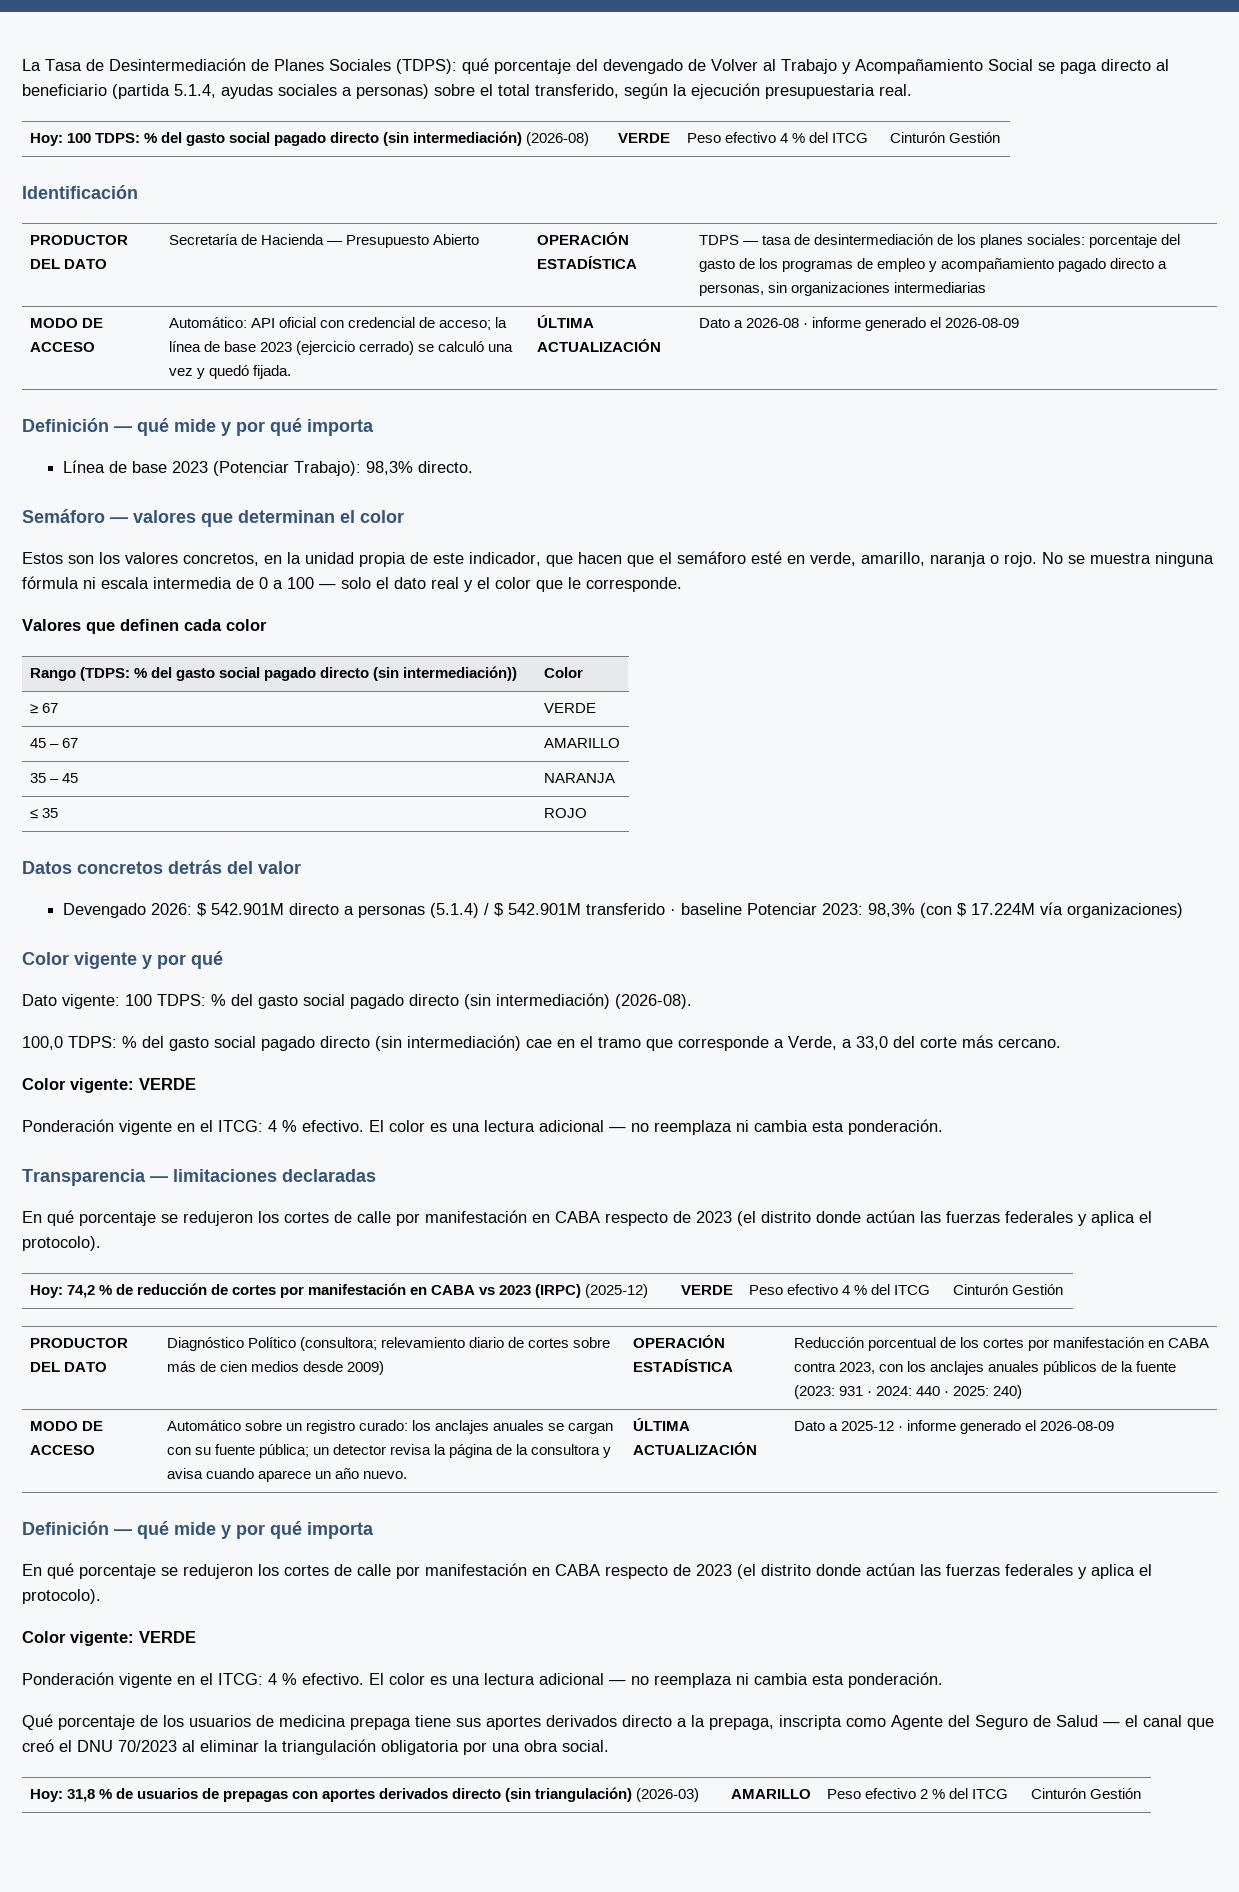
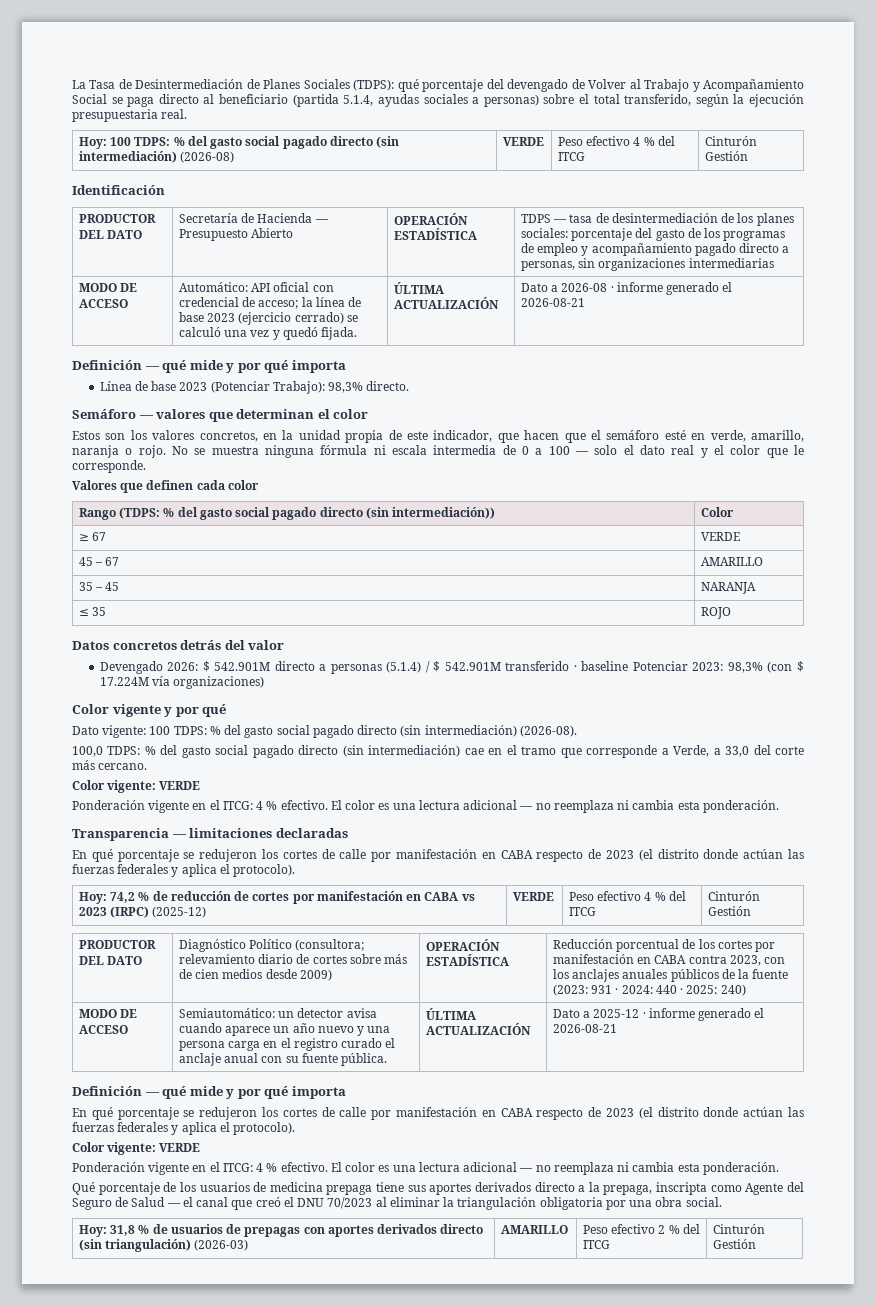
- MODO DE ACCESO | Automático: API oficial con credencial de acceso; la línea de base 2023 (ejercicio cerrado) se calculó una vez y quedó fijada. | ÚLTIMA ACTUALIZACIÓN | Dato a 2026-08 · informe generado el 2026-08-09
+ MODO DE ACCESO | Automático: API oficial con credencial de acceso; la línea de base 2023 (ejercicio cerrado) se calculó una vez y quedó fijada. | ÚLTIMA ACTUALIZACIÓN | Dato a 2026-08 · informe generado el 2026-08-21
- Automático sobre un registro curado: los anclajes anuales se cargan con su fuente pública; un detector revisa la página de la consultora y avisa cuando aparece un año nuevo.
+ Semiautomático: un detector avisa cuando aparece un año nuevo y una persona carga en el registro curado el anclaje anual con su fuente pública.
- Dato a 2025-12 · informe generado el 2026-08-09
+ Dato a 2025-12 · informe generado el 2026-08-21

